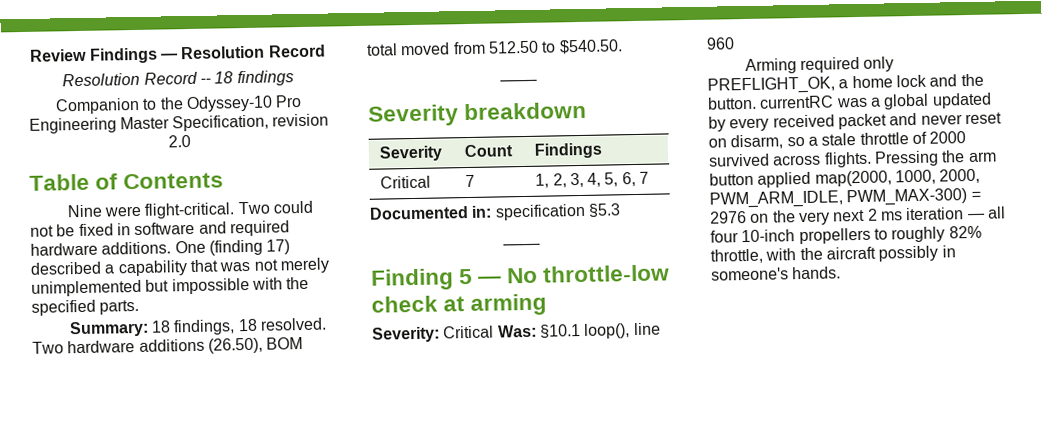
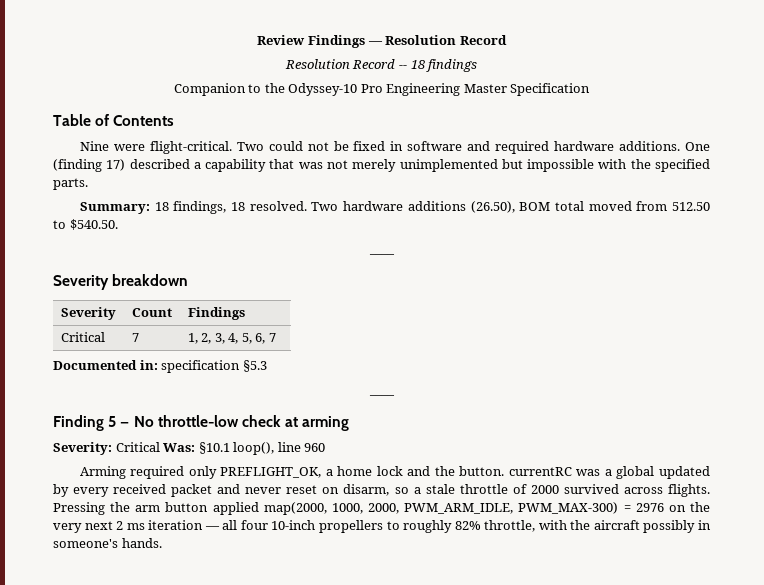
- Companion to the Odyssey-10 Pro Engineering Master Specification, revision 2.0
+ Companion to the Odyssey-10 Pro Engineering Master Specification

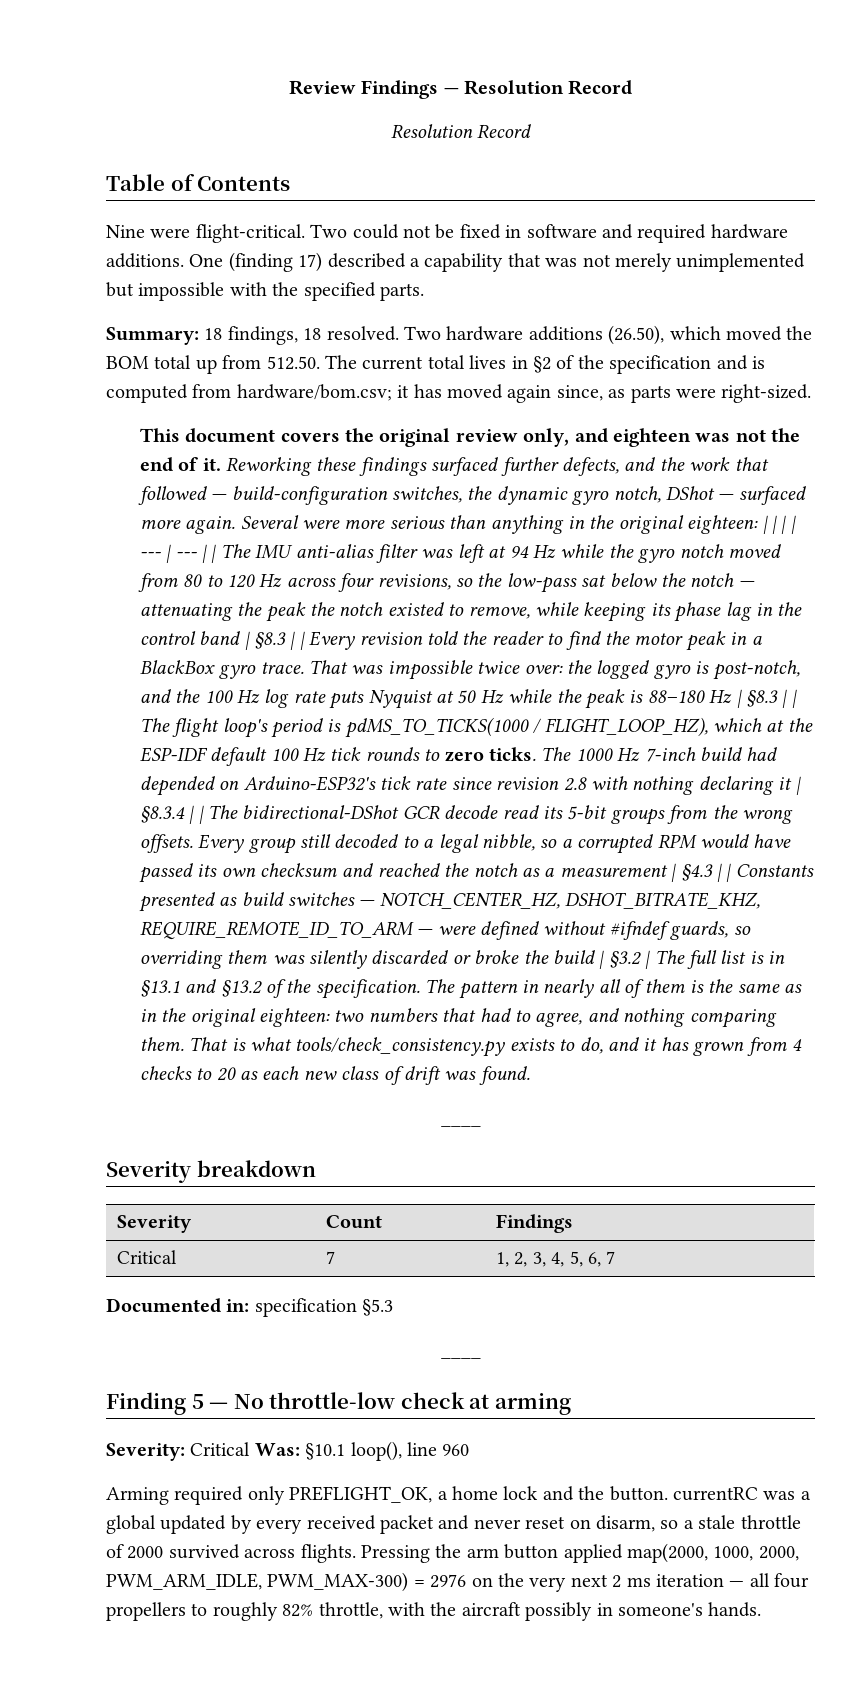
  Review Findings — Resolution Record
- Resolution Record -- 18 findings
- Companion to the Odyssey-10 Pro Engineering Master Specification
+ Resolution Record
- Two hardware additions (26.50), BOM total moved from 512.50 to $540.50.
+ Two hardware additions (26.50), which moved the BOM total up from 512.50. The current total lives in §2 of the specification and is computed from hardware/bom.csv; it has moved again since, as parts were right-sized.
+ This document covers the original review only, and eighteen was not the end of it. Reworking these findings surfaced further defects, and the work that followed — build-configuration switches, the dynamic gyro notch, DShot — surfaced more again. Several were more serious than anything in the original eighteen: | | | | --- | --- | | The IMU anti-alias filter was left at 94 Hz while the gyro notch moved from 80 to 120 Hz across four revisions, so the low-pass sat below the notch — attenuating the peak the notch existed to remove, while keeping its phase lag in the control band | §8.3 | | Every revision told the reader to find the motor peak in a BlackBox gyro trace. That was impossible twice over: the logged gyro is post-notch, and the 100 Hz log rate puts Nyquist at 50 Hz while the peak is 88–180 Hz | §8.3 | | The flight loop's period is pdMS_TO_TICKS(1000 / FLIGHT_LOOP_HZ), which at the ESP-IDF default 100 Hz tick rounds to zero ticks. The 1000 Hz 7-inch build had depended on Arduino-ESP32's tick rate since revision 2.8 with nothing declaring it | §8.3.4 | | The bidirectional-DShot GCR decode read its 5-bit groups from the wrong offsets. Every group still decoded to a legal nibble, so a corrupted RPM would have passed its own checksum and reached the notch as a measurement | §4.3 | | Constants presented as build switches — NOTCH_CENTER_HZ, DSHOT_BITRATE_KHZ, REQUIRE_REMOTE_ID_TO_ARM — were defined without #ifndef guards, so overriding them was silently discarded or broke the build | §3.2 | The full list is in §13.1 and §13.2 of the specification. The pattern in nearly all of them is the same as in the original eighteen: two numbers that had to agree, and nothing comparing them. That is what tools/check_consistency.py exists to do, and it has grown from 4 checks to 20 as each new class of drift was found.
- Pressing the arm button applied map(2000, 1000, 2000, PWM_ARM_IDLE, PWM_MAX-300) = 2976 on the very next 2 ms iteration — all four 10-inch propellers to roughly 82% throttle, with the aircraft possibly in someone's hands.
+ Pressing the arm button applied map(2000, 1000, 2000, PWM_ARM_IDLE, PWM_MAX-300) = 2976 on the very next 2 ms iteration — all four propellers to roughly 82% throttle, with the aircraft possibly in someone's hands.

